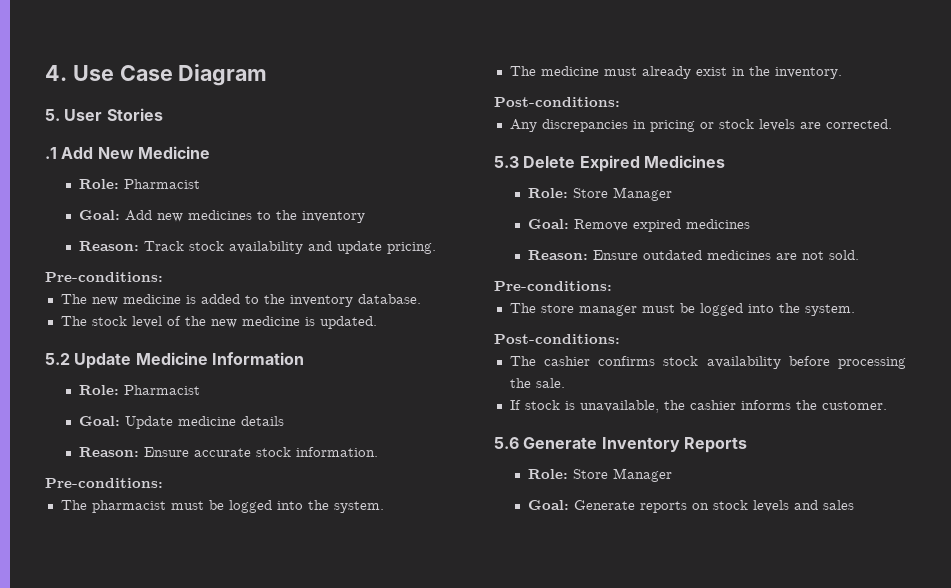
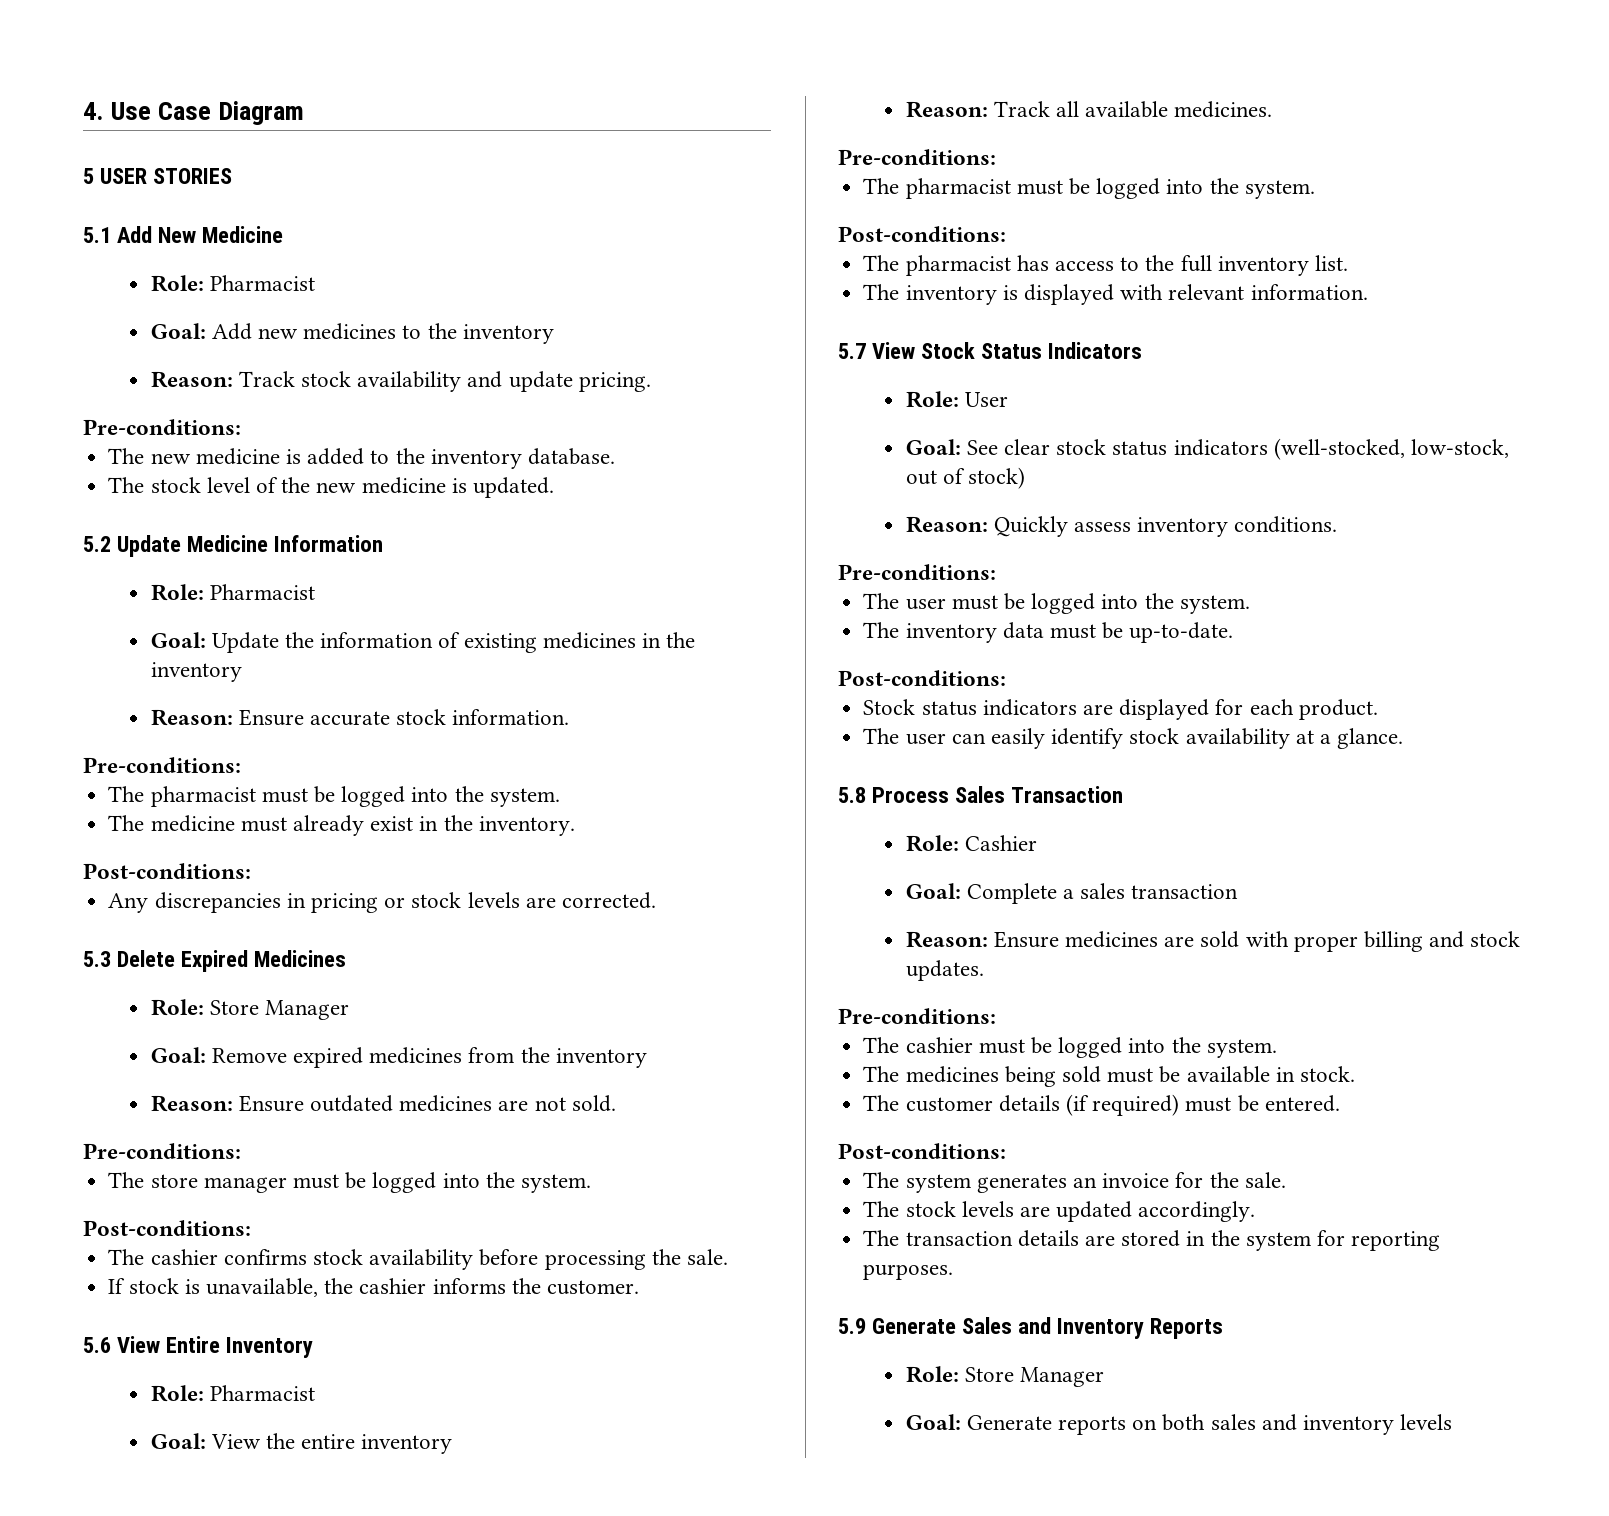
- 5. User Stories
- .1 Add New Medicine
+ 5 USER STORIES
+ 5.1 Add New Medicine
- Goal: Update medicine details
+ Goal: Update the information of existing medicines in the inventory
- Goal: Remove expired medicines
+ Goal: Remove expired medicines from the inventory
- 5.6 Generate Inventory Reports
+ 5.6 View Entire Inventory
+ Role: Pharmacist
+ Goal: View the entire inventory
+ Reason: Track all available medicines.
+ Pre-conditions:
+ The pharmacist must be logged into the system.
+ Post-conditions:
+ The pharmacist has access to the full inventory list.
+ The inventory is displayed with relevant information.
+ 5.7 View Stock Status Indicators
+ Role: User
+ Goal: See clear stock status indicators (well-stocked, low-stock, out of stock)
+ Reason: Quickly assess inventory conditions.
+ Pre-conditions:
+ The user must be logged into the system.
+ The inventory data must be up-to-date.
+ Post-conditions:
+ Stock status indicators are displayed for each product.
+ The user can easily identify stock availability at a glance.
+ 5.8 Process Sales Transaction
+ Role: Cashier
+ Goal: Complete a sales transaction
+ Reason: Ensure medicines are sold with proper billing and stock updates.
+ Pre-conditions:
+ The cashier must be logged into the system.
+ The medicines being sold must be available in stock.
+ The customer details (if required) must be entered.
+ Post-conditions:
+ The system generates an invoice for the sale.
+ The stock levels are updated accordingly.
+ The transaction details are stored in the system for reporting purposes.
+ 5.9 Generate Sales and Inventory Reports
- Goal: Generate reports on stock levels and sales
+ Goal: Generate reports on both sales and inventory levels

